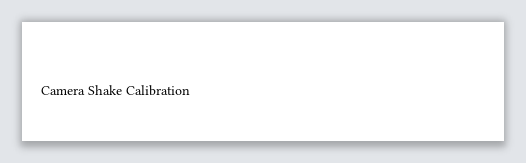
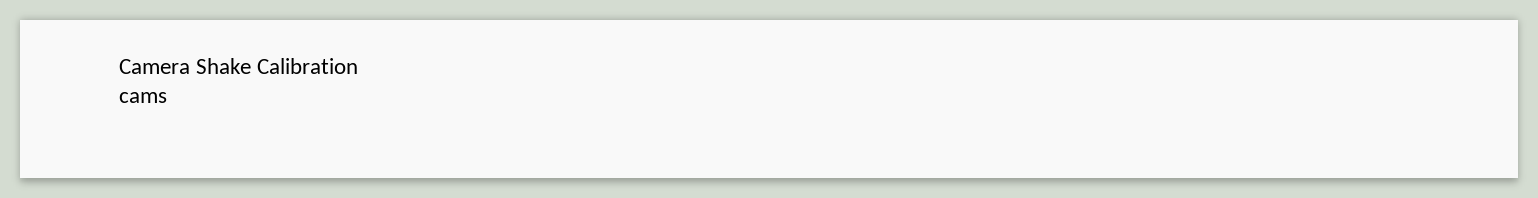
+ cams

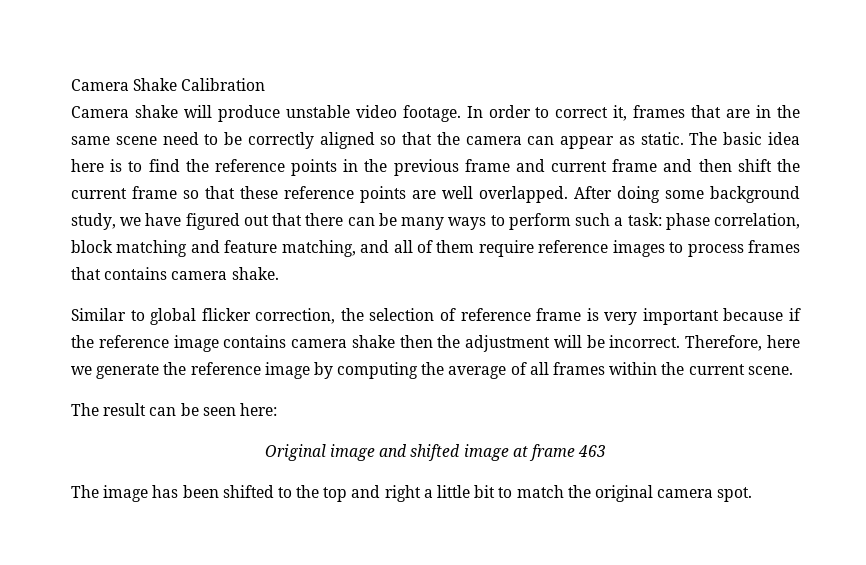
- cams
+ Camera shake will produce unstable video footage. In order to correct it, frames that are in the same scene need to be correctly aligned so that the camera can appear as static. The basic idea here is to find the reference points in the previous frame and current frame and then shift the current frame so that these reference points are well overlapped. After doing some background study, we have figured out that there can be many ways to perform such a task: phase correlation, block matching and feature matching, and all of them require reference images to process frames that contains camera shake.
+ Similar to global flicker correction, the selection of reference frame is very important because if the reference image contains camera shake then the adjustment will be incorrect. Therefore, here we generate the reference image by computing the average of all frames within the current scene.
+ The result can be seen here:
+ Original image and shifted image at frame 463
+ The image has been shifted to the top and right a little bit to match the original camera spot.

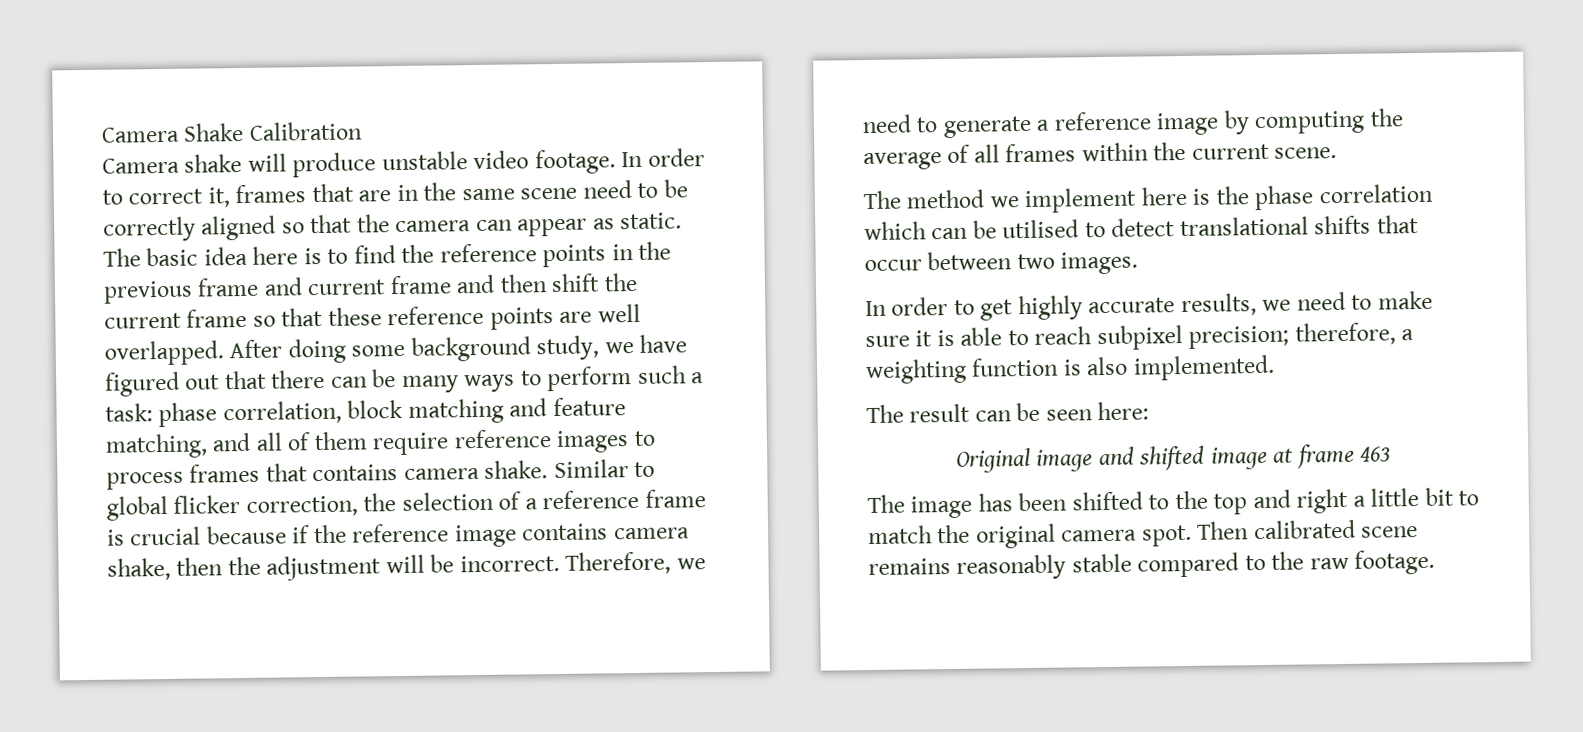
- phase correlation, block matching and feature matching, and all of them require reference images to process frames that contains camera shake.
- Similar to global flicker correction, the selection of reference frame is very important because if the reference image contains camera shake then the adjustment will be incorrect.
+ phase correlation, block matching and feature matching, and all of them require reference images to process frames that contains camera shake. Similar to global flicker correction, the selection of a reference frame is crucial because if the reference image contains camera shake, then the adjustment will be incorrect.
- Therefore, here we generate the reference image by computing the average of all frames within the current scene.
+ Therefore, we need to generate a reference image by computing the average of all frames within the current scene.
+ The method we implement here is the phase correlation which can be utilised to detect translational shifts that occur between two images.
+ In order to get highly accurate results, we need to make sure it is able to reach subpixel precision; therefore, a weighting function is also implemented.
+ Then calibrated scene remains reasonably stable compared to the raw footage.

